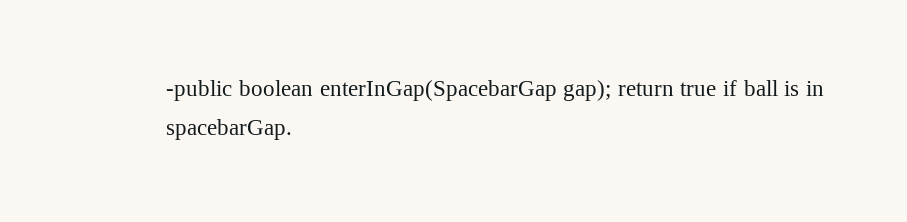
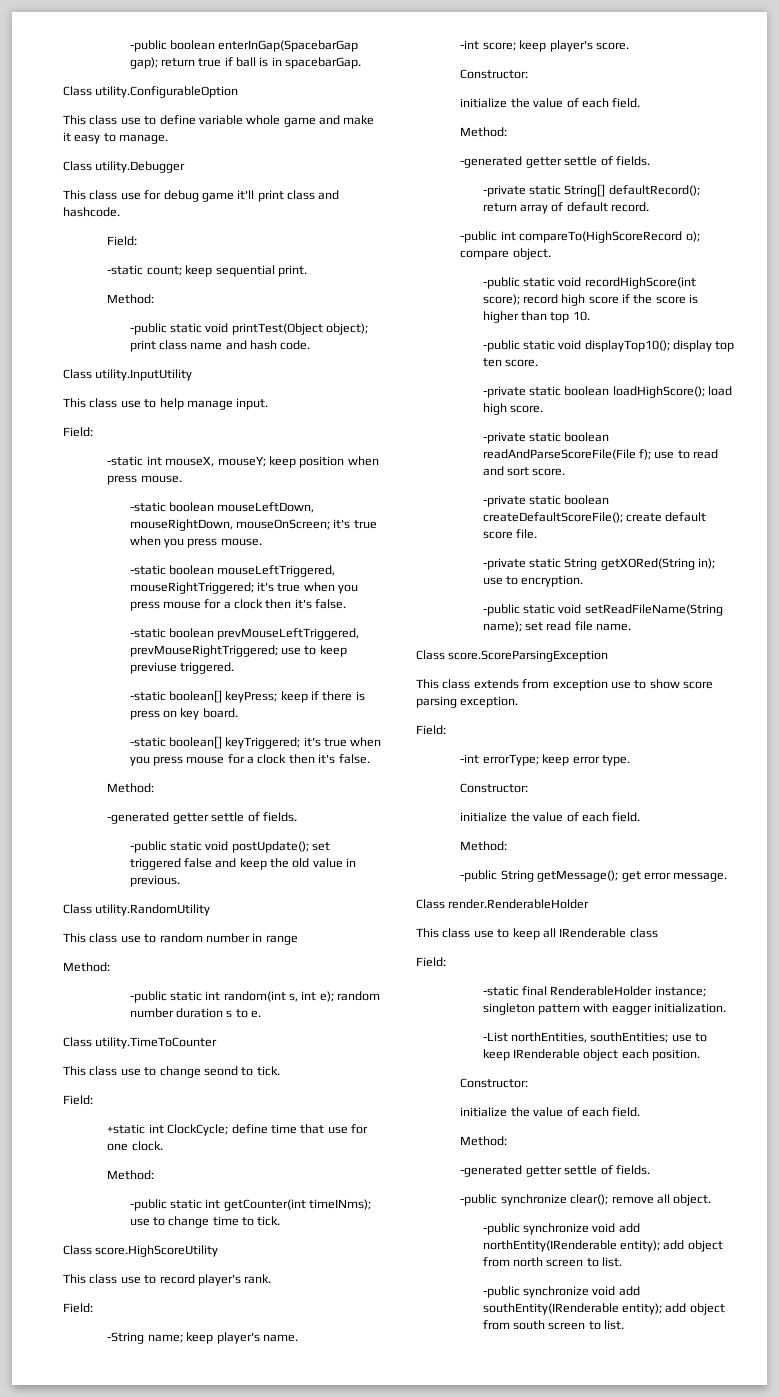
+ Class utility.ConfigurableOption
+ This class use to define variable whole game and make it easy to manage.
+ Class utility.Debugger
+ This class use for debug game it'll print class and hashcode.
+ Field:
+ -static count; keep sequential print.
+ Method:
+ -public static void printTest(Object object); print class name and hash code.
+ Class utility.InputUtility
+ This class use to help manage input.
+ Field:
+ -static int mouseX, mouseY; keep position when press mouse.
+ -static boolean mouseLeftDown, mouseRightDown, mouseOnScreen; it's true when you press mouse.
+ -static boolean mouseLeftTriggered, mouseRightTriggered; it's true when you press mouse for a clock then it's false.
+ -static boolean prevMouseLeftTriggered, prevMouseRightTriggered; use to keep previuse triggered.
+ -static boolean[] keyPress; keep if there is press on key board.
+ -static boolean[] keyTriggered; it's true when you press mouse for a clock then it's false.
+ Method:
+ -generated getter settle of fields.
+ -public static void postUpdate(); set triggered false and keep the old value in previous.
+ Class utility.RandomUtility
+ This class use to random number in range
+ Method:
+ -public static int random(int s, int e); random number duration s to e.
+ Class utility.TimeToCounter
+ This class use to change seond to tick.
+ Field:
+ +static int ClockCycle; define time that use for one clock.
+ Method:
+ -public static int getCounter(int timeINms); use to change time to tick.
+ Class score.HighScoreUtility
+ This class use to record player's rank.
+ Field:
+ -String name; keep player's name.
+ -int score; keep player's score.
+ Constructor:
+ initialize the value of each field.
+ Method:
+ -generated getter settle of fields.
+ -private static String[] defaultRecord(); return array of default record.
+ -public int compareTo(HighScoreRecord o); compare object.
+ -public static void recordHighScore(int score); record high score if the score is higher than top 10.
+ -public static void displayTop10(); display top ten score.
+ -private static boolean loadHighScore(); load high score.
+ -private static boolean readAndParseScoreFile(File f); use to read and sort score.
+ -private static boolean createDefaultScoreFile(); create default score file.
+ -private static String getXORed(String in); use to encryption.
+ -public static void setReadFileName(String name); set read file name.
+ Class score.ScoreParsingException
+ This class extends from exception use to show score parsing exception.
+ Field:
+ -int errorType; keep error type.
+ Constructor:
+ initialize the value of each field.
+ Method:
+ -public String getMessage(); get error message.
+ Class render.RenderableHolder
+ This class use to keep all IRenderable class
+ Field:
+ -static final RenderableHolder instance; singleton pattern with eagger initialization.
+ -List northEntities, southEntities; use to keep IRenderable object each position.
+ Constructor:
+ initialize the value of each field.
+ Method:
+ -generated getter settle of fields.
+ -public synchronize clear(); remove all object.
+ -public synchronize void add northEntity(IRenderable entity); add object from north screen to list.
+ -public synchronize void add southEntity(IRenderable entity); add object from south screen to list.

